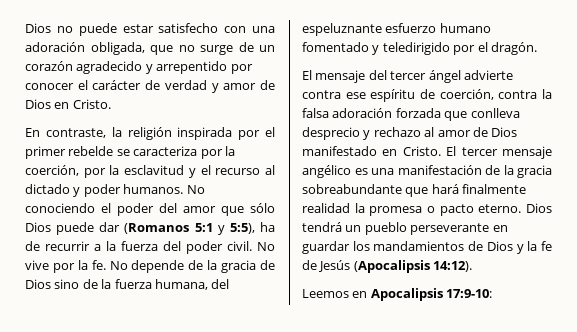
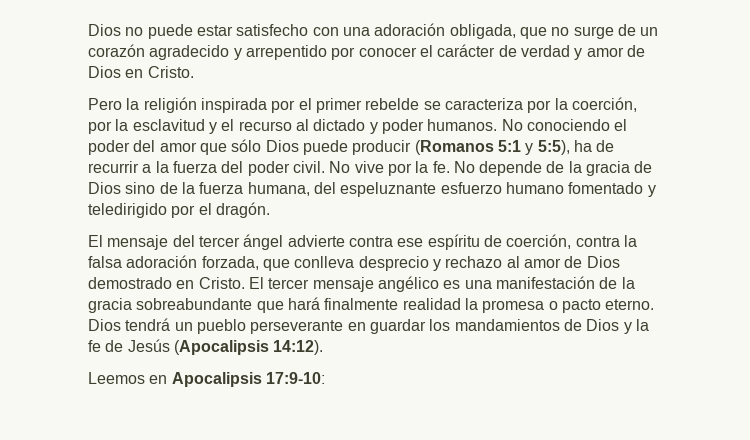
- En contraste, la religión inspirada por el primer rebelde se caracteriza por la coerción, por la esclavitud y el recurso al dictado y poder humanos.
+ Pero la religión inspirada por el primer rebelde se caracteriza por la coerción, por la esclavitud y el recurso al dictado y poder humanos.
- No conociendo el poder del amor que sólo Dios puede dar (Romanos 5:1 y 5:5), ha de recurrir a la fuerza del poder civil.
+ No conociendo el poder del amor que sólo Dios puede producir (Romanos 5:1 y 5:5), ha de recurrir a la fuerza del poder civil.
- El mensaje del tercer ángel advierte contra ese espíritu de coerción, contra la falsa adoración forzada que conlleva desprecio y rechazo al amor de Dios manifestado en Cristo.
+ El mensaje del tercer ángel advierte contra ese espíritu de coerción, contra la falsa adoración forzada, que conlleva desprecio y rechazo al amor de Dios demostrado en Cristo.

